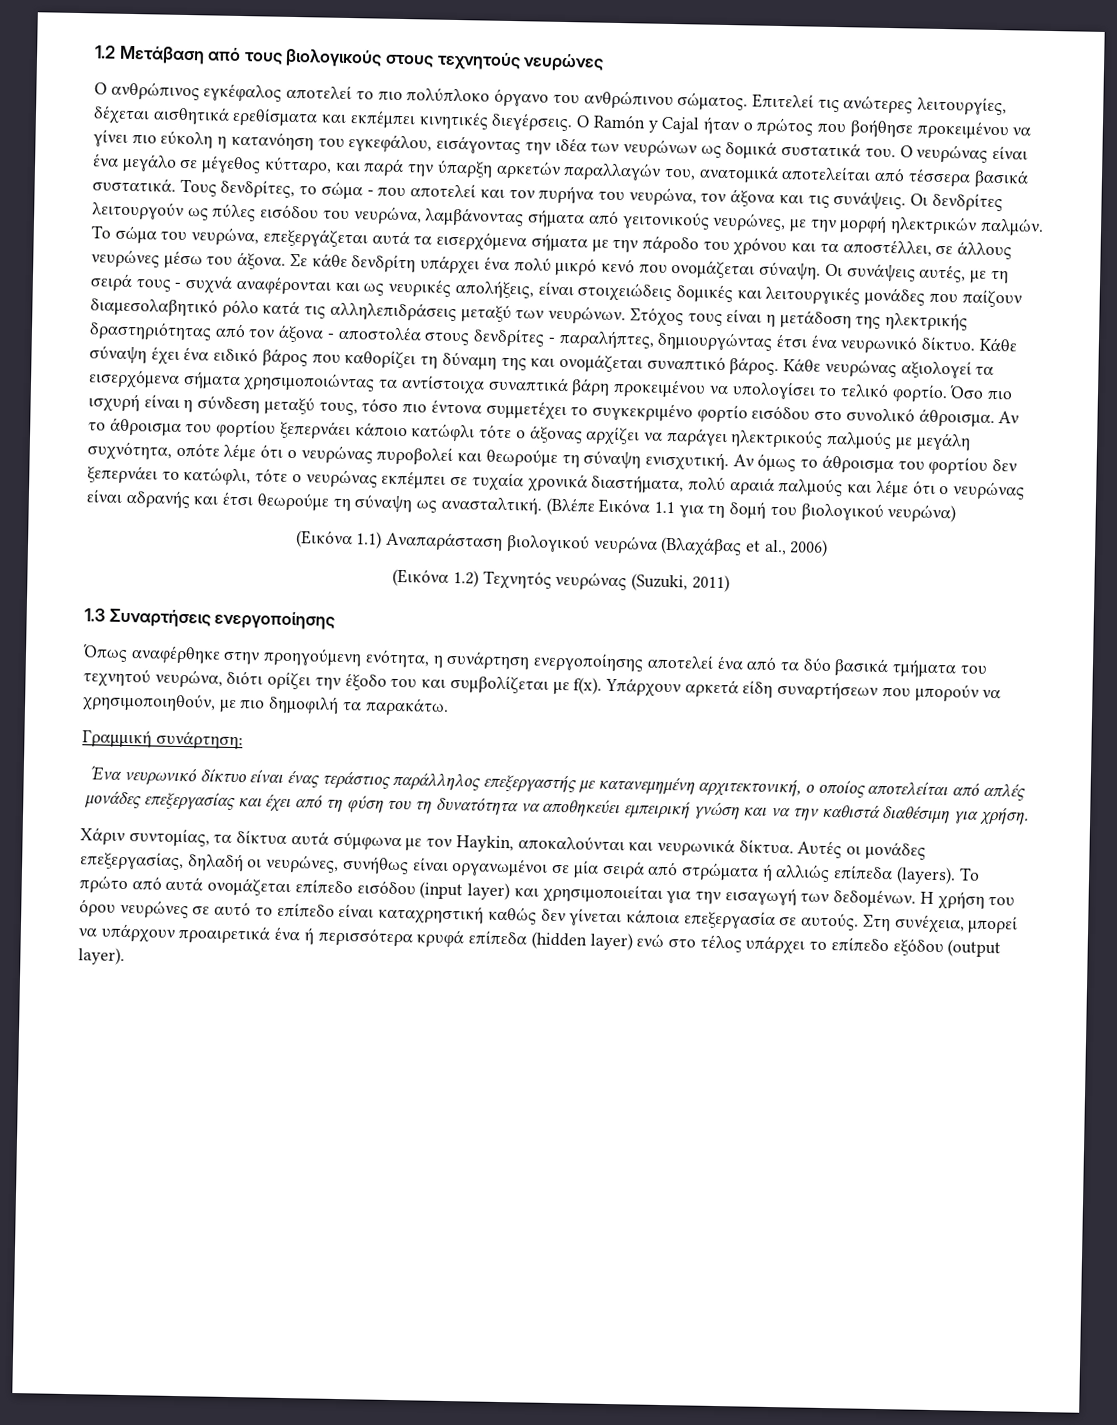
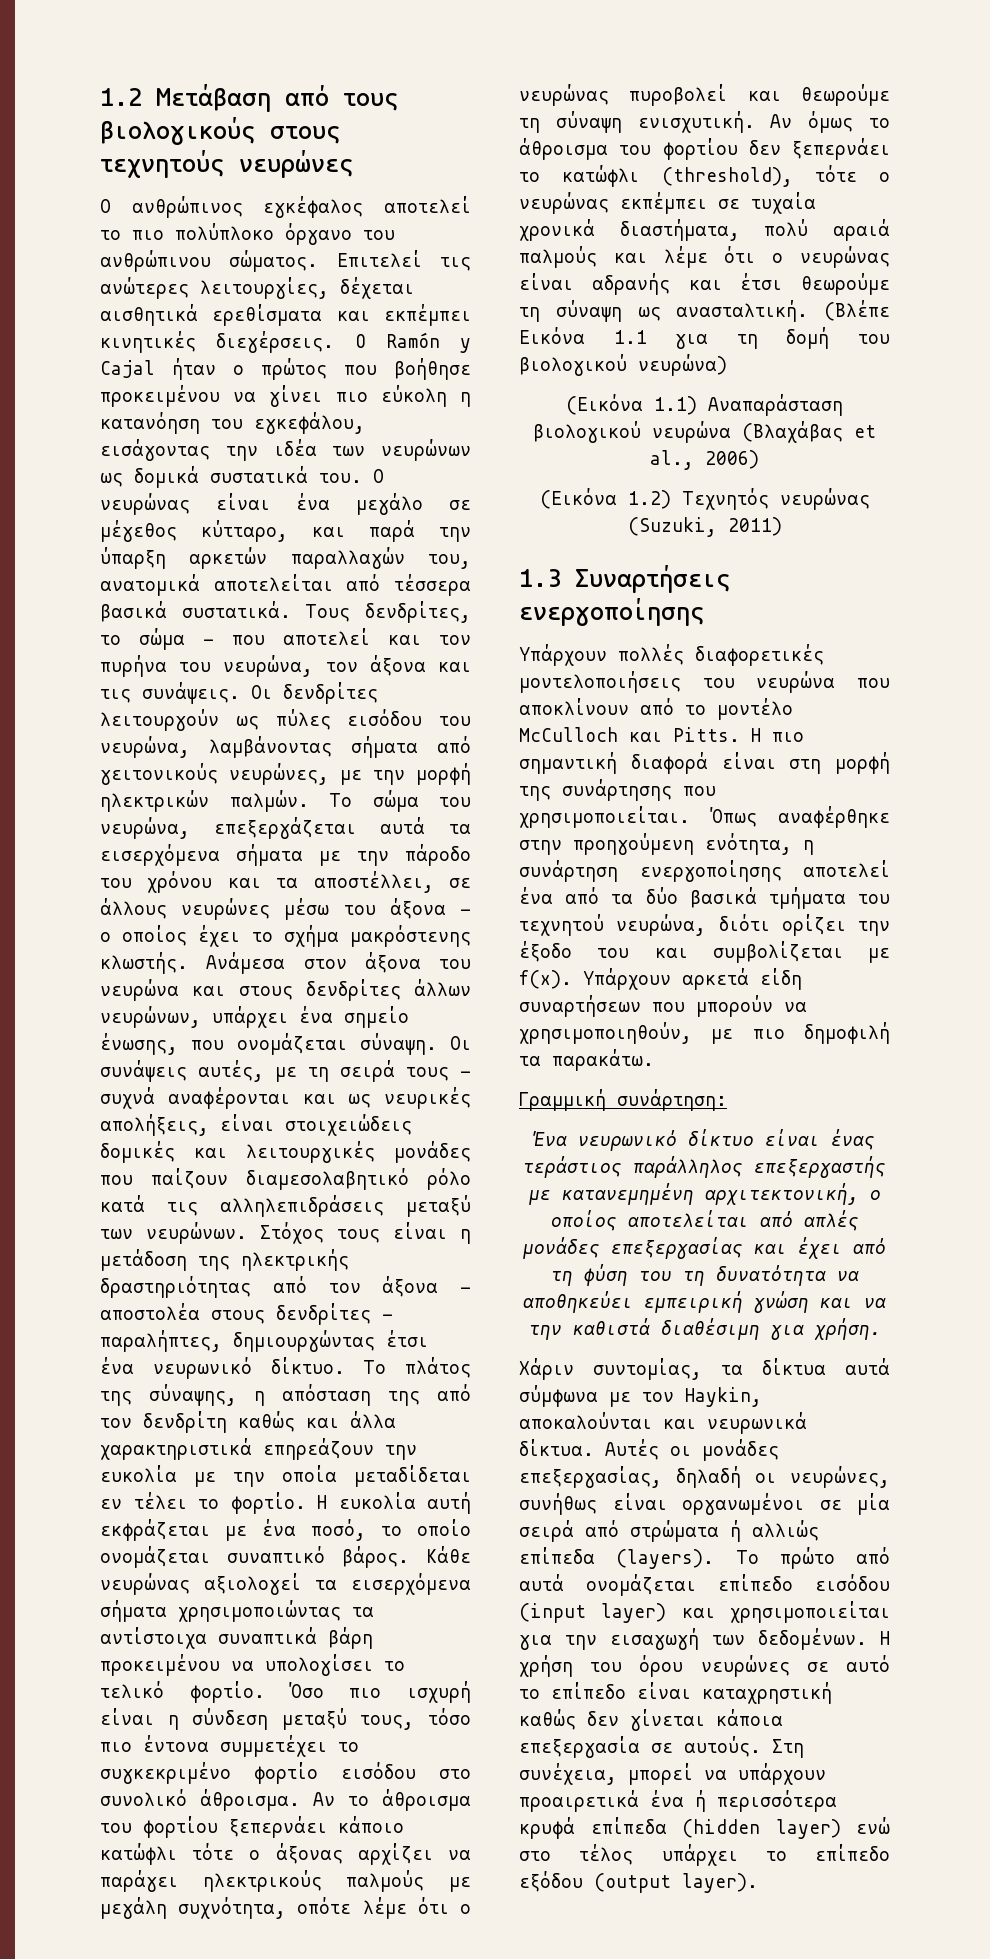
- Το σώμα του νευρώνα, επεξεργάζεται αυτά τα εισερχόμενα σήματα με την πάροδο του χρόνου και τα αποστέλλει, σε άλλους νευρώνες μέσω του άξονα. Σε κάθε δενδρίτη υπάρχει ένα πολύ μικρό κενό που ονομάζεται σύναψη.
+ Το σώμα του νευρώνα, επεξεργάζεται αυτά τα εισερχόμενα σήματα με την πάροδο του χρόνου και τα αποστέλλει, σε άλλους νευρώνες μέσω του άξονα - ο οποίος έχει το σχήμα μακρόστενης κλωστής. Ανάμεσα στον άξονα του νευρώνα και στους δενδρίτες άλλων νευρώνων, υπάρχει ένα σημείο ένωσης, που ονομάζεται σύναψη.
- Κάθε σύναψη έχει ένα ειδικό βάρος που καθορίζει τη δύναμη της και ονομάζεται συναπτικό βάρος.
+ Το πλάτος της σύναψης, η απόσταση της από τον δενδρίτη καθώς και άλλα χαρακτηριστικά επηρεάζουν την ευκολία με την οποία μεταδίδεται εν τέλει το φορτίο. Η ευκολία αυτή εκφράζεται με ένα ποσό, το οποίο ονομάζεται συναπτικό βάρος.
- Αν όμως το άθροισμα του φορτίου δεν ξεπερνάει το κατώφλι, τότε ο νευρώνας εκπέμπει σε τυχαία χρονικά διαστήματα, πολύ αραιά παλμούς και λέμε ότι ο νευρώνας είναι αδρανής και έτσι θεωρούμε τη σύναψη ως ανασταλτική.
+ Αν όμως το άθροισμα του φορτίου δεν ξεπερνάει το κατώφλι (threshold), τότε ο νευρώνας εκπέμπει σε τυχαία χρονικά διαστήματα, πολύ αραιά παλμούς και λέμε ότι ο νευρώνας είναι αδρανής και έτσι θεωρούμε τη σύναψη ως ανασταλτική.
+ Υπάρχουν πολλές διαφορετικές μοντελοποιήσεις του νευρώνα που αποκλίνουν από το μοντέλο McCulloch και Pitts. Η πιο σημαντική διαφορά είναι στη μορφή της συνάρτησης που χρησιμοποιείται.

